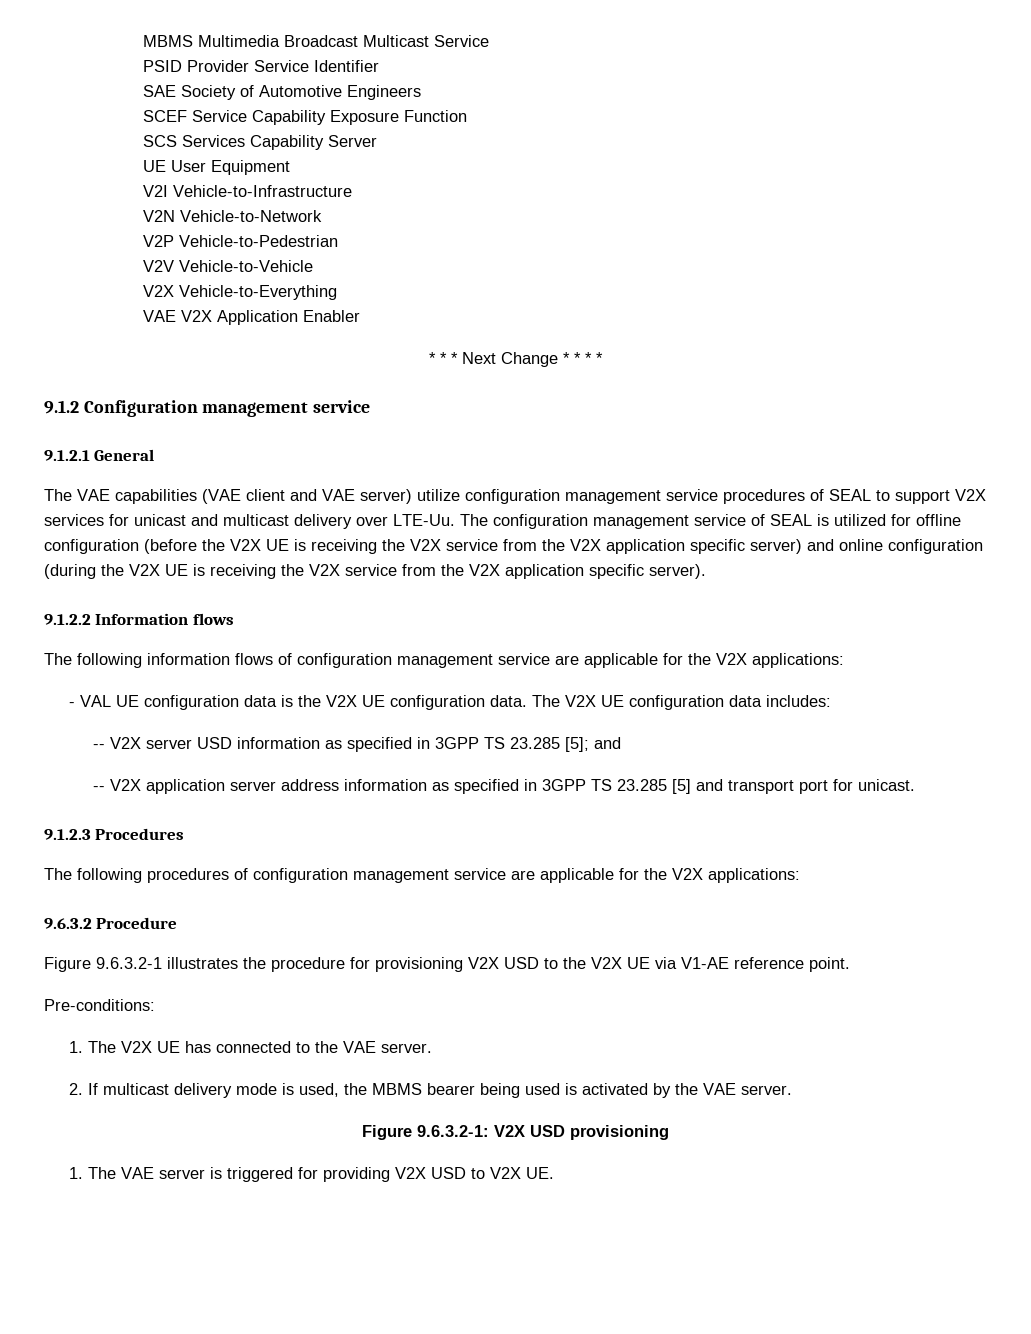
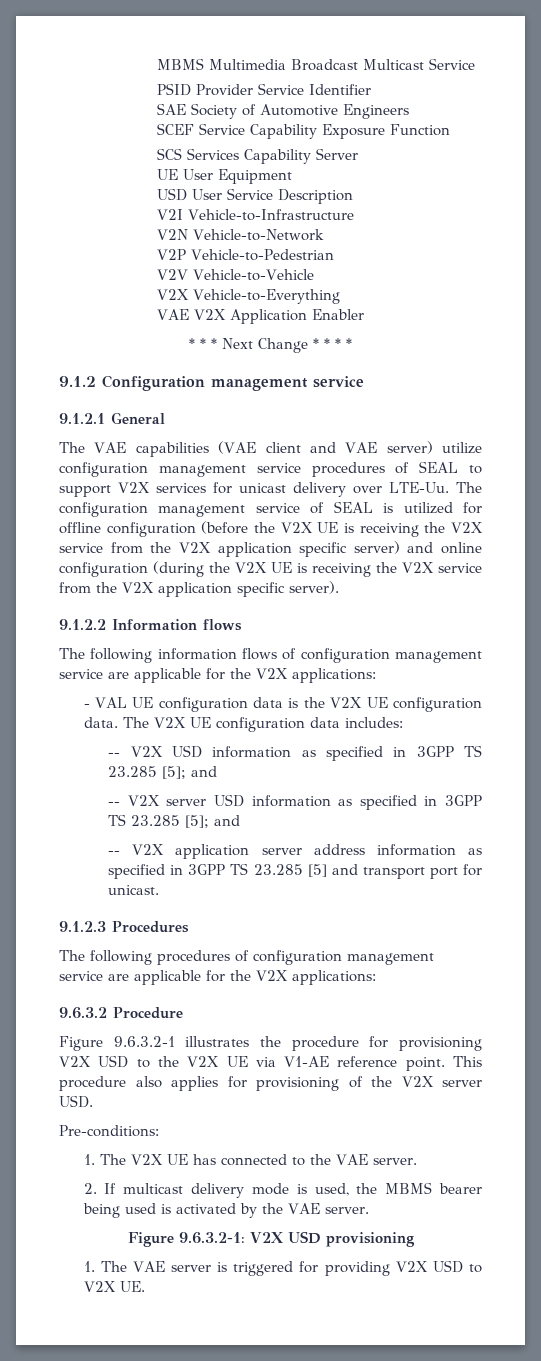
+ USD User Service Description
- The VAE capabilities (VAE client and VAE server) utilize configuration management service procedures of SEAL to support V2X services for unicast and multicast delivery over LTE-Uu.
+ The VAE capabilities (VAE client and VAE server) utilize configuration management service procedures of SEAL to support V2X services for unicast delivery over LTE-Uu.
+ -- V2X USD information as specified in 3GPP TS 23.285 [5]; and
+ This procedure also applies for provisioning of the V2X server USD.

